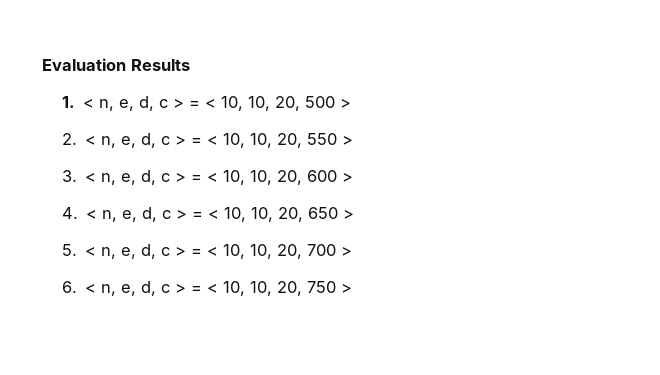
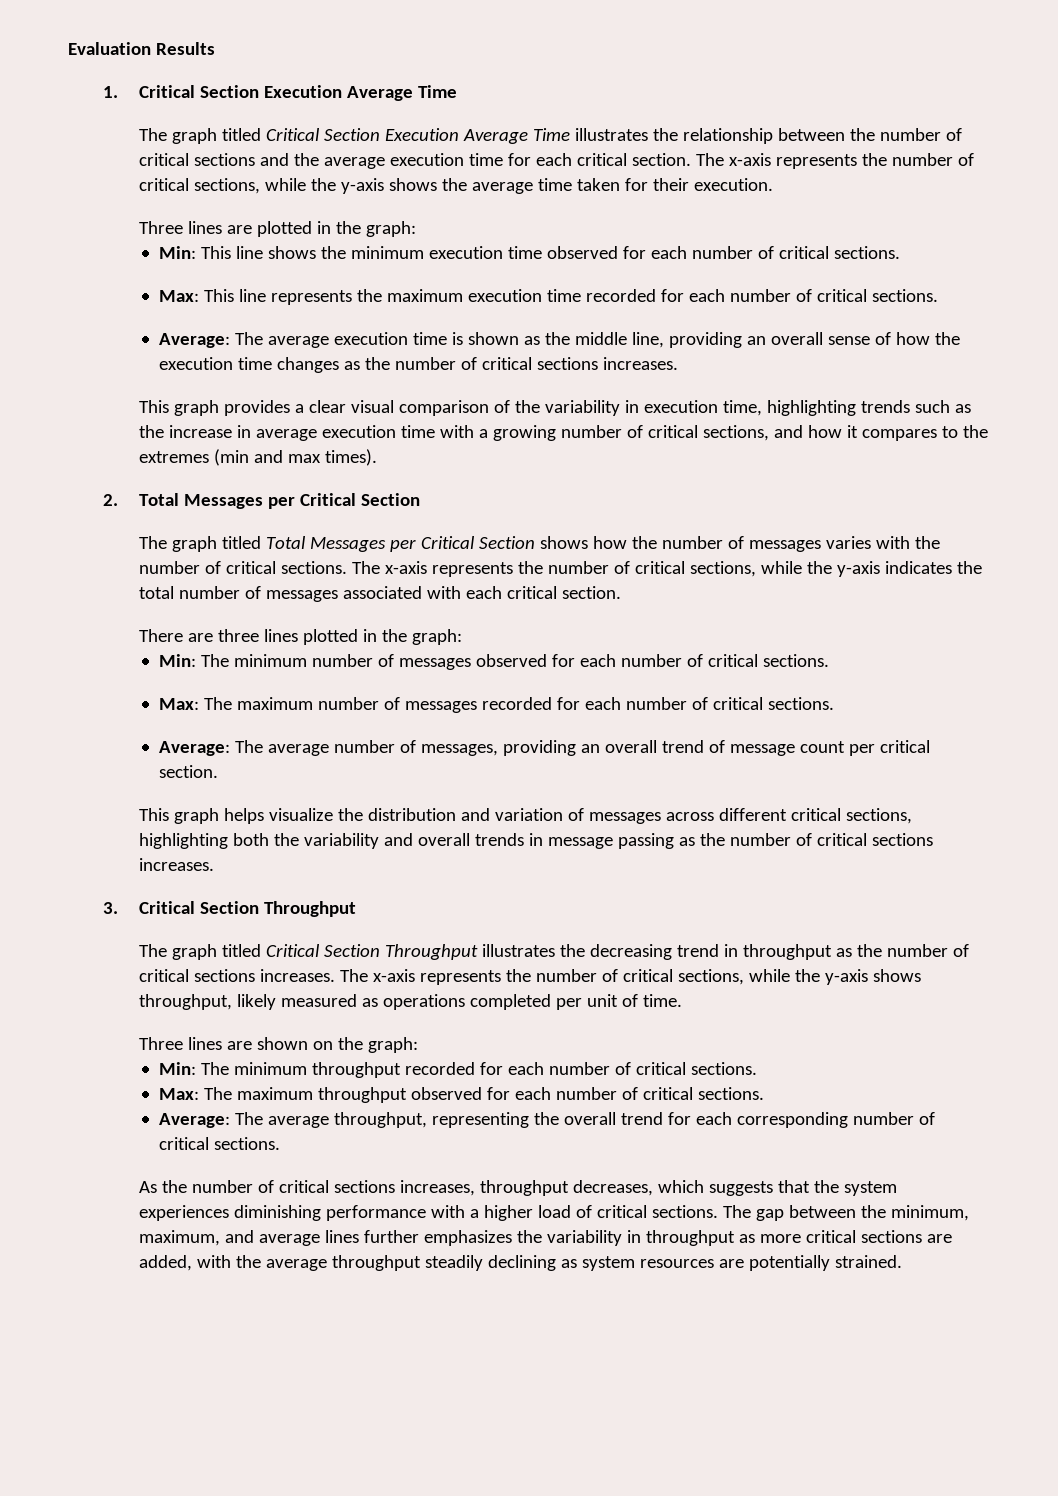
- 1. < n, e, d, c > = < 10, 10, 20, 500 >
- 2. < n, e, d, c > = < 10, 10, 20, 550 >
- 3. < n, e, d, c > = < 10, 10, 20, 600 >
- 4. < n, e, d, c > = < 10, 10, 20, 650 >
- 5. < n, e, d, c > = < 10, 10, 20, 700 >
- 6. < n, e, d, c > = < 10, 10, 20, 750 >
+ 1. Critical Section Execution Average Time
+ The graph titled Critical Section Execution Average Time illustrates the relationship between the number of critical sections and the average execution time for each critical section. The x-axis represents the number of critical sections, while the y-axis shows the average time taken for their execution.
+ Three lines are plotted in the graph:
+ Min: This line shows the minimum execution time observed for each number of critical sections.
+ Max: This line represents the maximum execution time recorded for each number of critical sections.
+ Average: The average execution time is shown as the middle line, providing an overall sense of how the execution time changes as the number of critical sections increases.
+ This graph provides a clear visual comparison of the variability in execution time, highlighting trends such as the increase in average execution time with a growing number of critical sections, and how it compares to the extremes (min and max times).
+ 2. Total Messages per Critical Section
+ The graph titled Total Messages per Critical Section shows how the number of messages varies with the number of critical sections. The x-axis represents the number of critical sections, while the y-axis indicates the total number of messages associated with each critical section.
+ There are three lines plotted in the graph:
+ Min: The minimum number of messages observed for each number of critical sections.
+ Max: The maximum number of messages recorded for each number of critical sections.
+ Average: The average number of messages, providing an overall trend of message count per critical section.
+ This graph helps visualize the distribution and variation of messages across different critical sections, highlighting both the variability and overall trends in message passing as the number of critical sections increases.
+ 3. Critical Section Throughput
+ The graph titled Critical Section Throughput illustrates the decreasing trend in throughput as the number of critical sections increases. The x-axis represents the number of critical sections, while the y-axis shows throughput, likely measured as operations completed per unit of time.
+ Three lines are shown on the graph:
+ Min: The minimum throughput recorded for each number of critical sections.
+ Max: The maximum throughput observed for each number of critical sections.
+ Average: The average throughput, representing the overall trend for each corresponding number of critical sections.
+ As the number of critical sections increases, throughput decreases, which suggests that the system experiences diminishing performance with a higher load of critical sections. The gap between the minimum, maximum, and average lines further emphasizes the variability in throughput as more critical sections are added, with the average throughput steadily declining as system resources are potentially strained.

